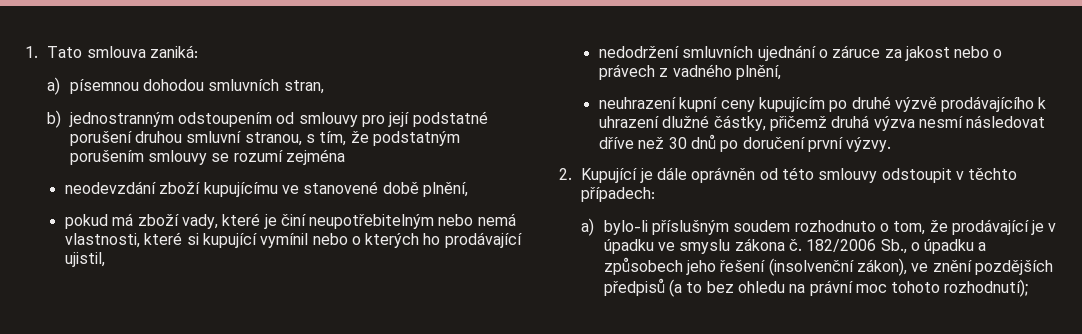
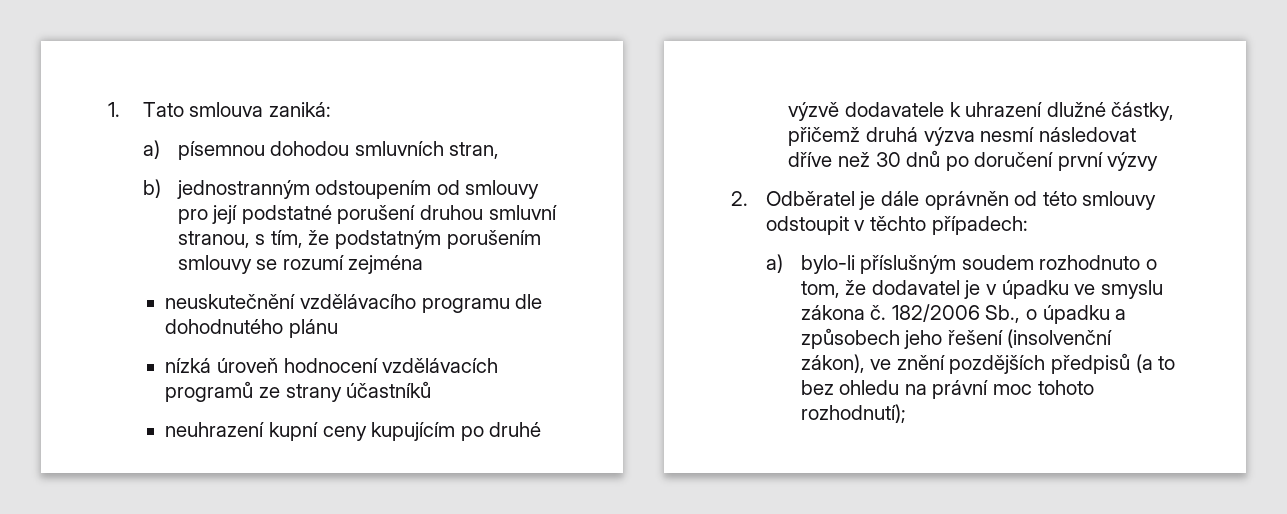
- neodevzdání zboží kupujícímu ve stanovené době plnění,
- pokud má zboží vady, které je činí neupotřebitelným nebo nemá vlastnosti, které si kupující vymínil nebo o kterých ho prodávající ujistil,
- nedodržení smluvních ujednání o záruce za jakost nebo o právech z vadného plnění,
+ neuskutečnění vzdělávacího programu dle dohodnutého plánu
+ nízká úroveň hodnocení vzdělávacích programů ze strany účastníků
- neuhrazení kupní ceny kupujícím po druhé výzvě prodávajícího k uhrazení dlužné částky, přičemž druhá výzva nesmí následovat dříve než 30 dnů po doručení první výzvy.
+ neuhrazení kupní ceny kupujícím po druhé výzvě dodavatele k uhrazení dlužné částky, přičemž druhá výzva nesmí následovat dříve než 30 dnů po doručení první výzvy
- 2. Kupující je dále oprávněn od této smlouvy odstoupit v těchto případech:
+ 2. Odběratel je dále oprávněn od této smlouvy odstoupit v těchto případech:
- a) bylo-li příslušným soudem rozhodnuto o tom, že prodávající je v úpadku ve smyslu zákona č.
+ a) bylo-li příslušným soudem rozhodnuto o tom, že dodavatel je v úpadku ve smyslu zákona č.

